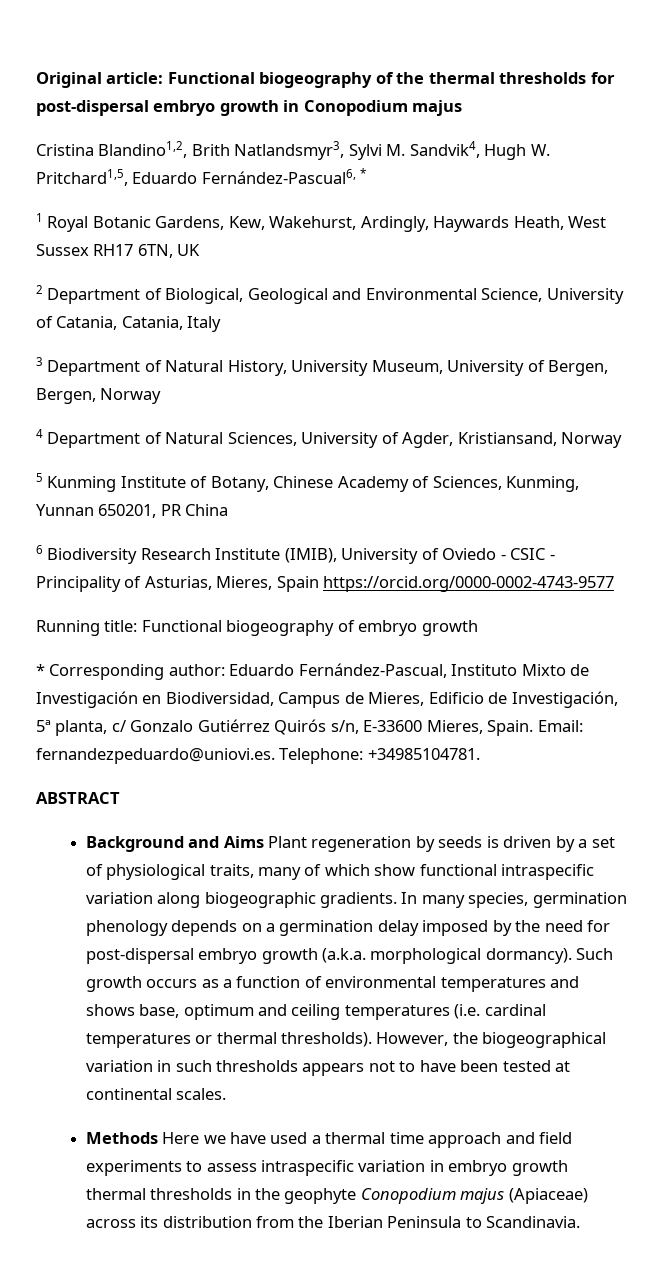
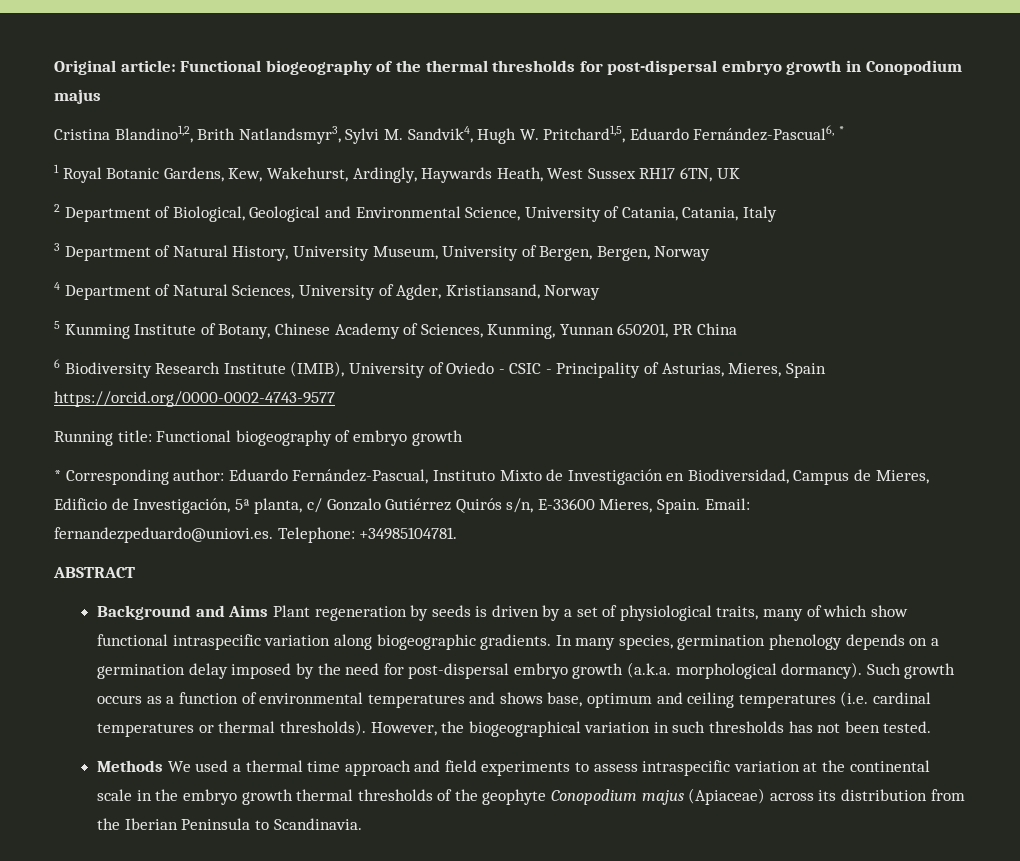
- However, the biogeographical variation in such thresholds appears not to have been tested at continental scales.
- Methods Here we have used a thermal time approach and field experiments to assess intraspecific variation in embryo growth thermal thresholds in the geophyte Conopodium majus (Apiaceae) across its distribution from the Iberian Peninsula to Scandinavia.
+ However, the biogeographical variation in such thresholds has not been tested.
+ Methods We used a thermal time approach and field experiments to assess intraspecific variation at the continental scale in the embryo growth thermal thresholds of the geophyte Conopodium majus (Apiaceae) across its distribution from the Iberian Peninsula to Scandinavia.

